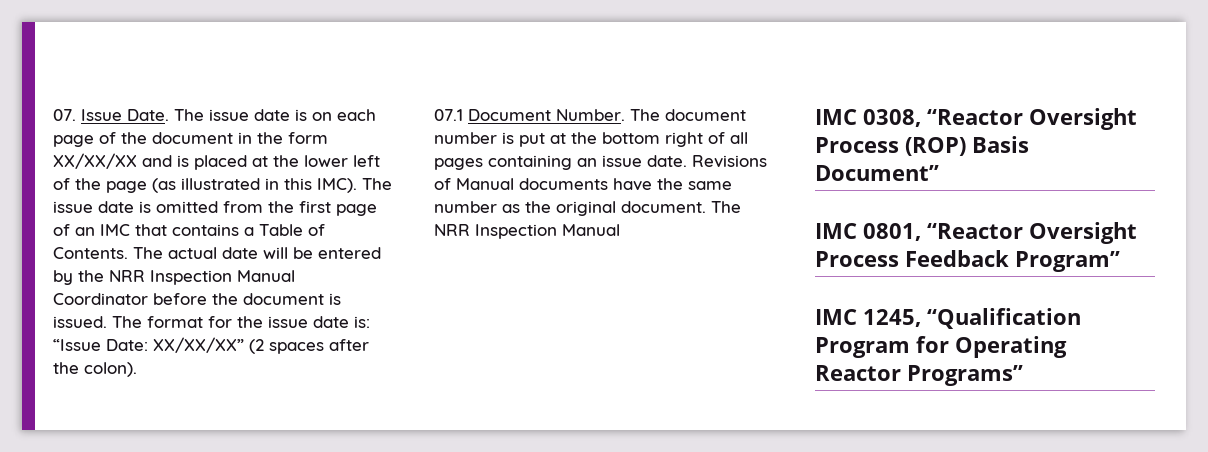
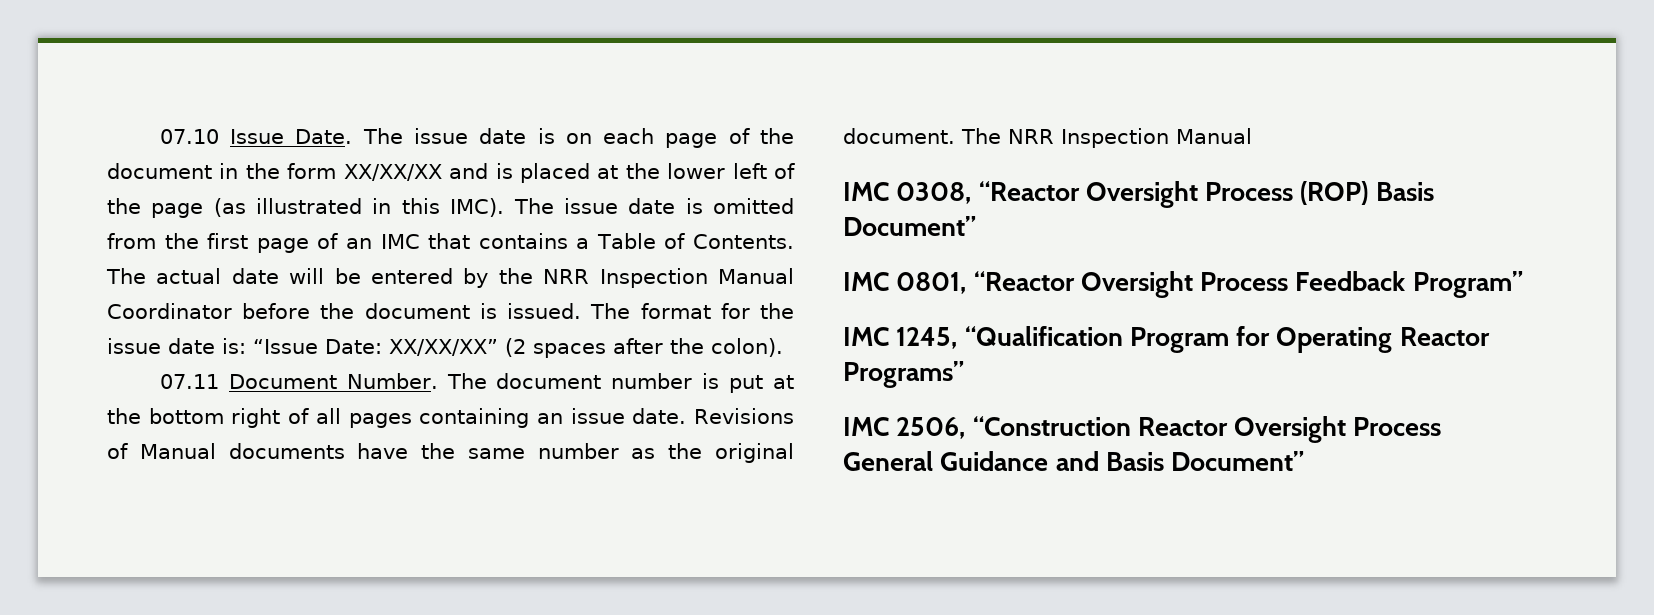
- 07. Issue Date.
+ 07.10 Issue Date.
- 07.1 Document Number.
+ 07.11 Document Number.
+ IMC 2506, “Construction Reactor Oversight Process General Guidance and Basis Document”

